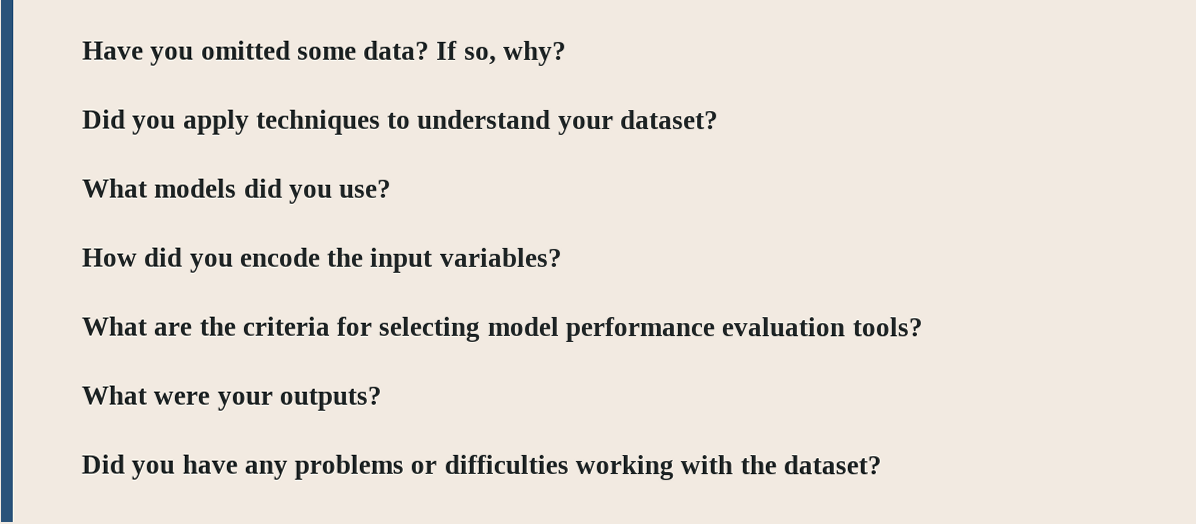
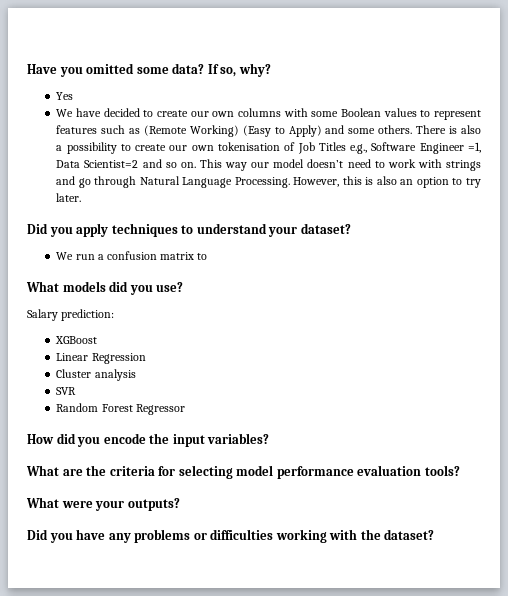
+ Yes
+ We have decided to create our own columns with some Boolean values to represent features such as (Remote Working) (Easy to Apply) and some others. There is also a possibility to create our own tokenisation of Job Titles e.g., Software Engineer =1, Data Scientist=2 and so on. This way our model doesn’t need to work with strings and go through Natural Language Processing. However, this is also an option to try later.
+ We run a confusion matrix to
+ Salary prediction:
+ XGBoost
+ Linear Regression
+ Cluster analysis
+ SVR
+ Random Forest Regressor

